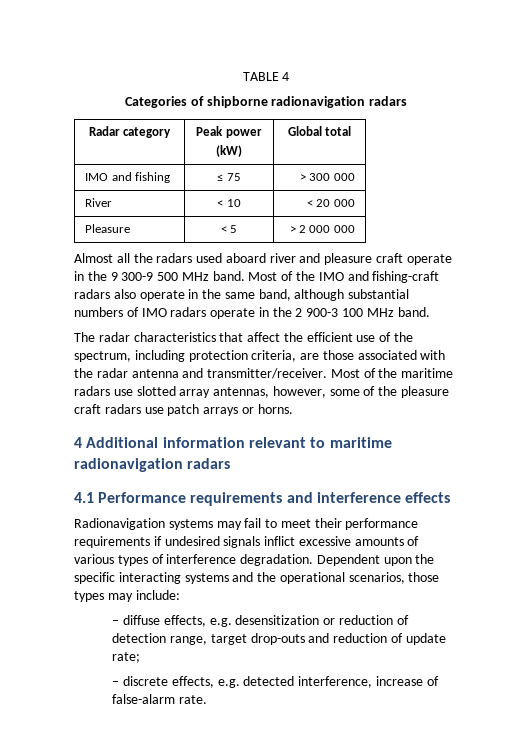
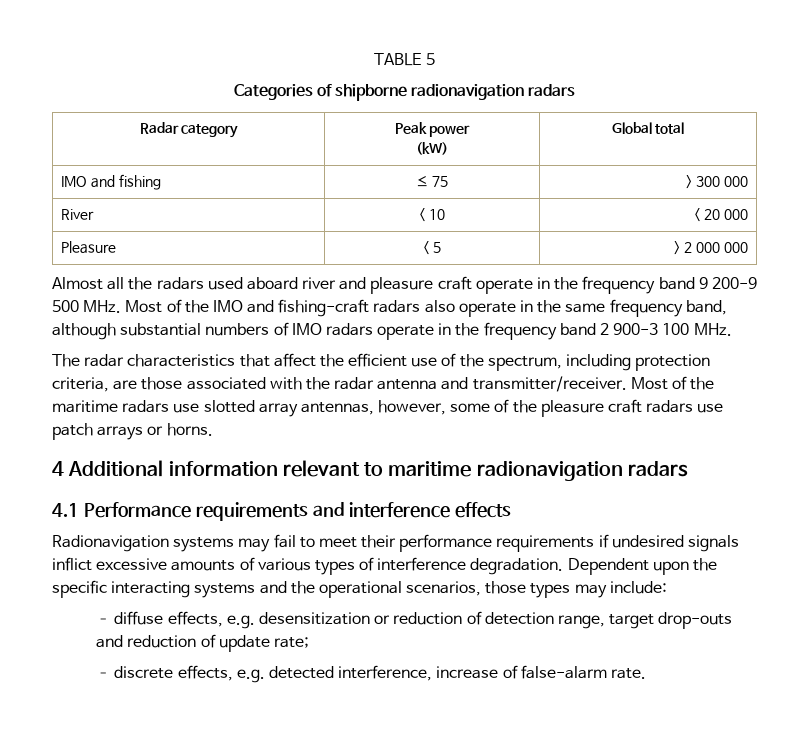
- TABLE 4
+ TABLE 5
- Almost all the radars used aboard river and pleasure craft operate in the 9 300-9 500 MHz band. Most of the IMO and fishing-craft radars also operate in the same band, although substantial numbers of IMO radars operate in the 2 900-3 100 MHz band.
+ Almost all the radars used aboard river and pleasure craft operate in the frequency band 9 200-9 500 MHz. Most of the IMO and fishing-craft radars also operate in the same frequency band, although substantial numbers of IMO radars operate in the frequency band 2 900-3 100 MHz.

